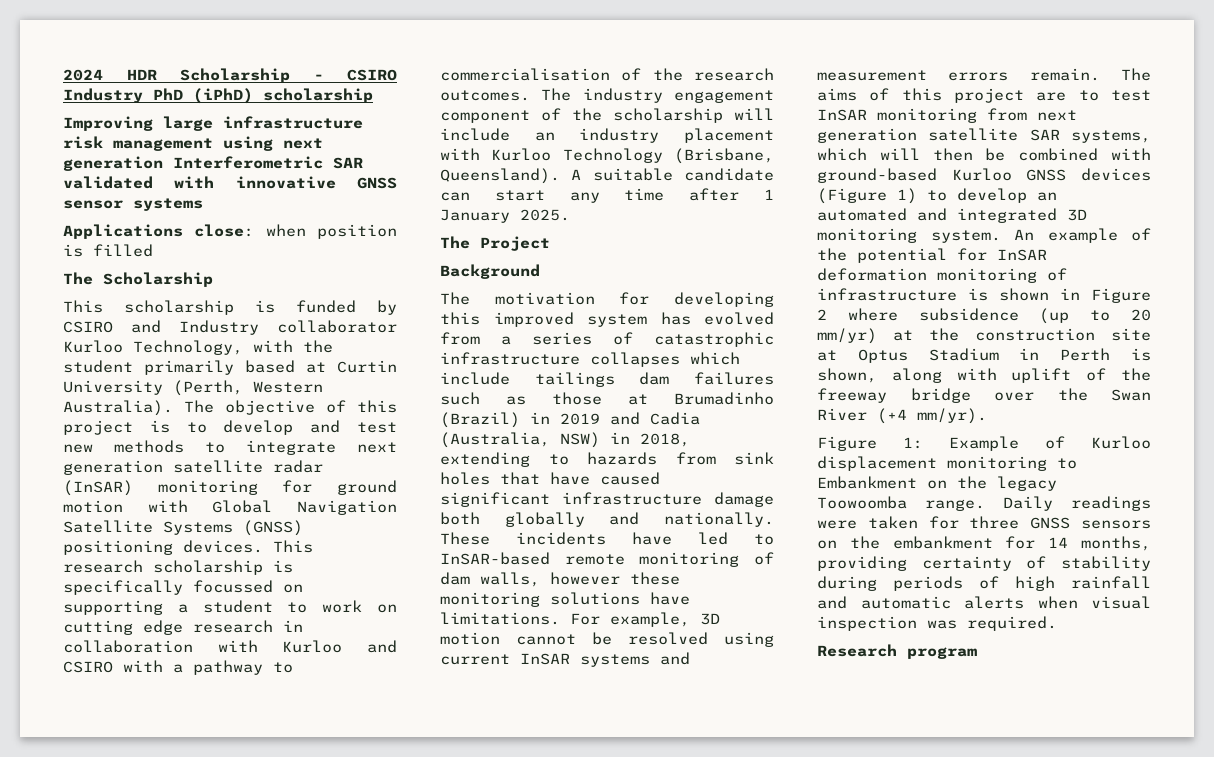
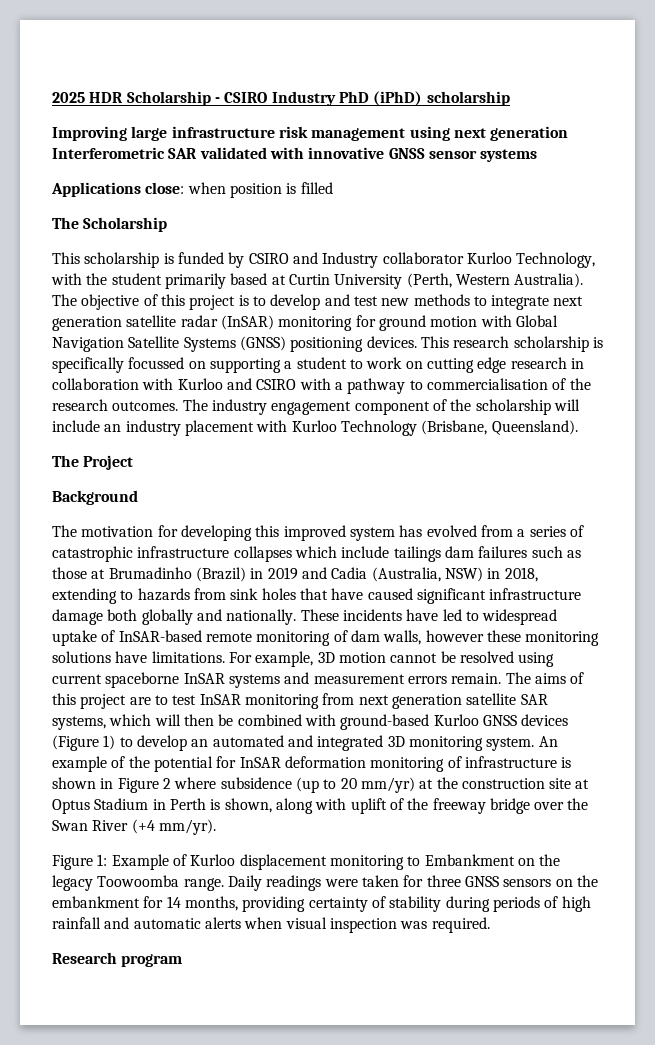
- 2024 HDR Scholarship - CSIRO Industry PhD (iPhD) scholarship
+ 2025 HDR Scholarship - CSIRO Industry PhD (iPhD) scholarship
- A suitable candidate can start any time after 1 January 2025.
- These incidents have led to InSAR-based remote monitoring of dam walls, however these monitoring solutions have limitations.
+ These incidents have led to widespread uptake of InSAR-based remote monitoring of dam walls, however these monitoring solutions have limitations.
- For example, 3D motion cannot be resolved using current InSAR systems and measurement errors remain.
+ For example, 3D motion cannot be resolved using current spaceborne InSAR systems and measurement errors remain.

